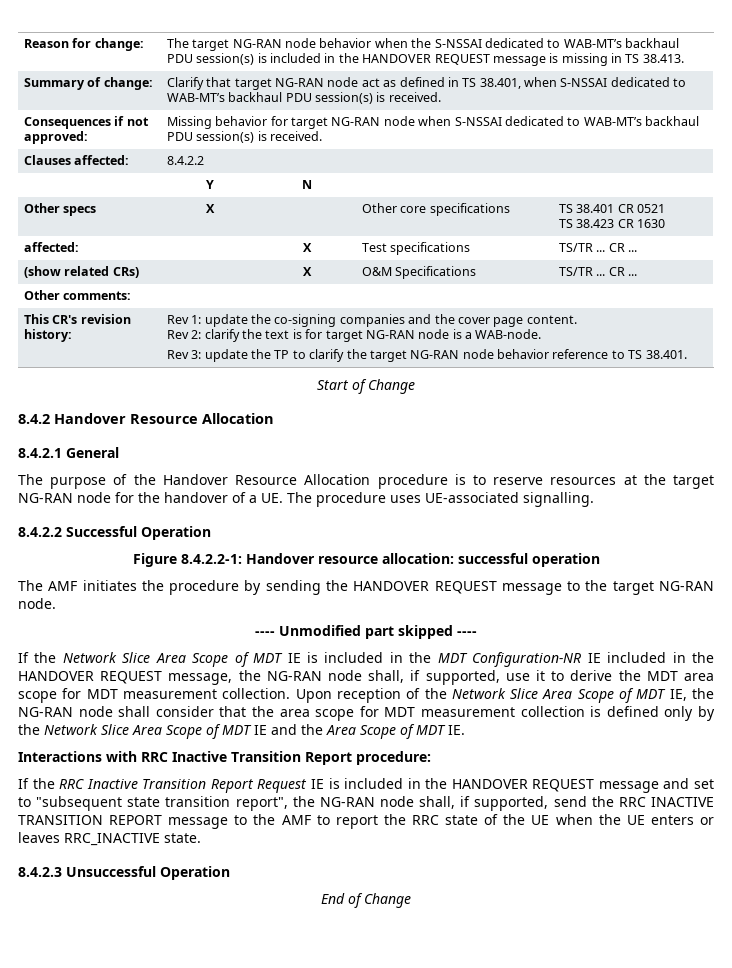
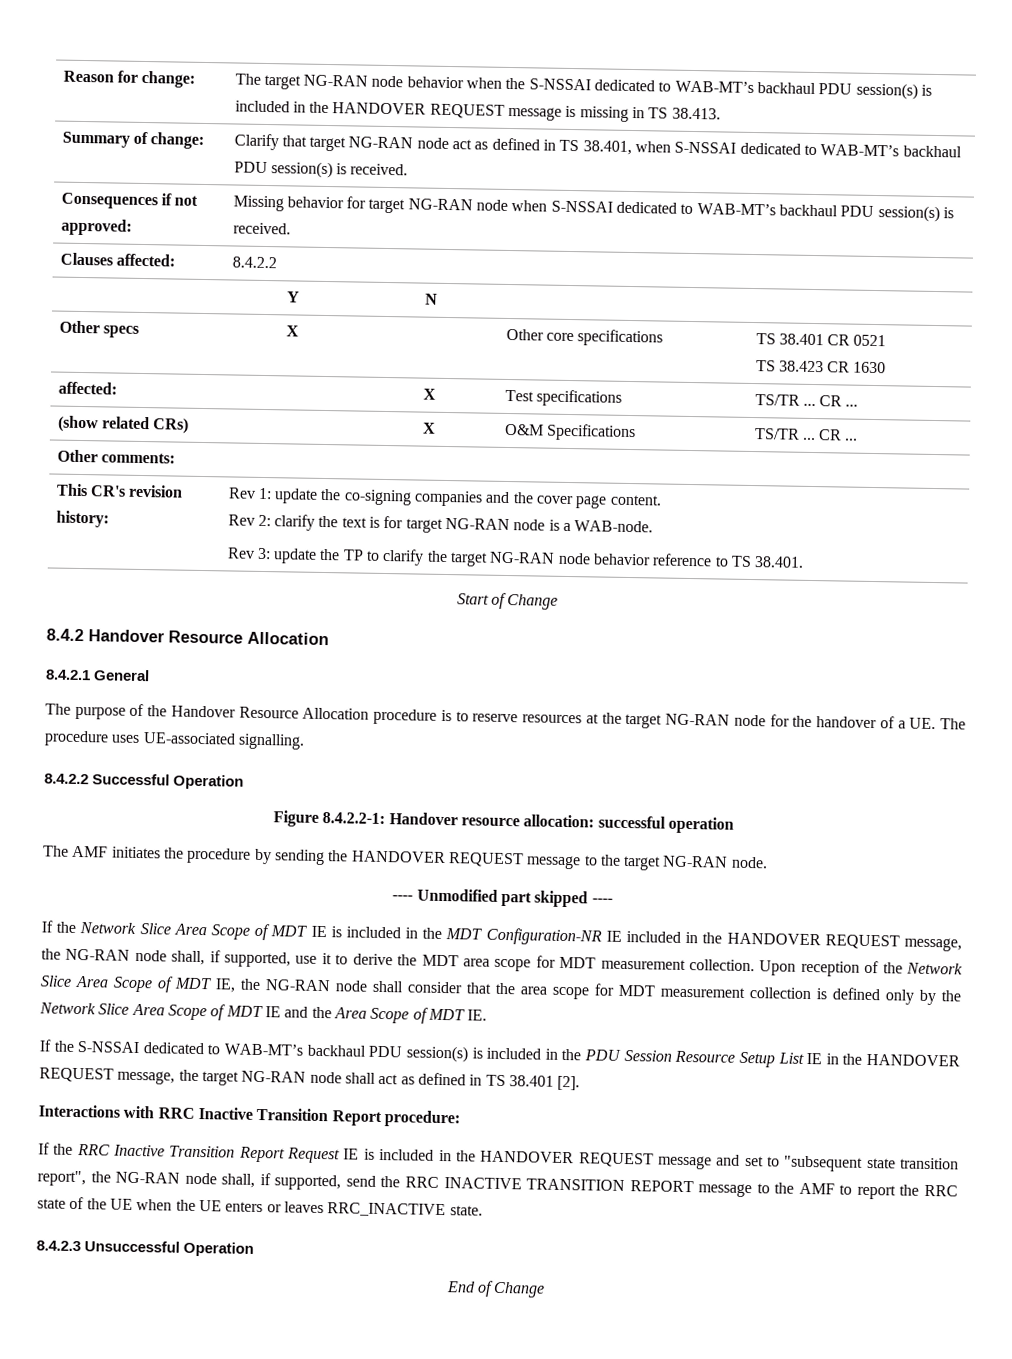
+ If the S-NSSAI dedicated to WAB-MT’s backhaul PDU session(s) is included in the PDU Session Resource Setup List IE in the HANDOVER REQUEST message, the target NG-RAN node shall act as defined in TS 38.401 [2].

